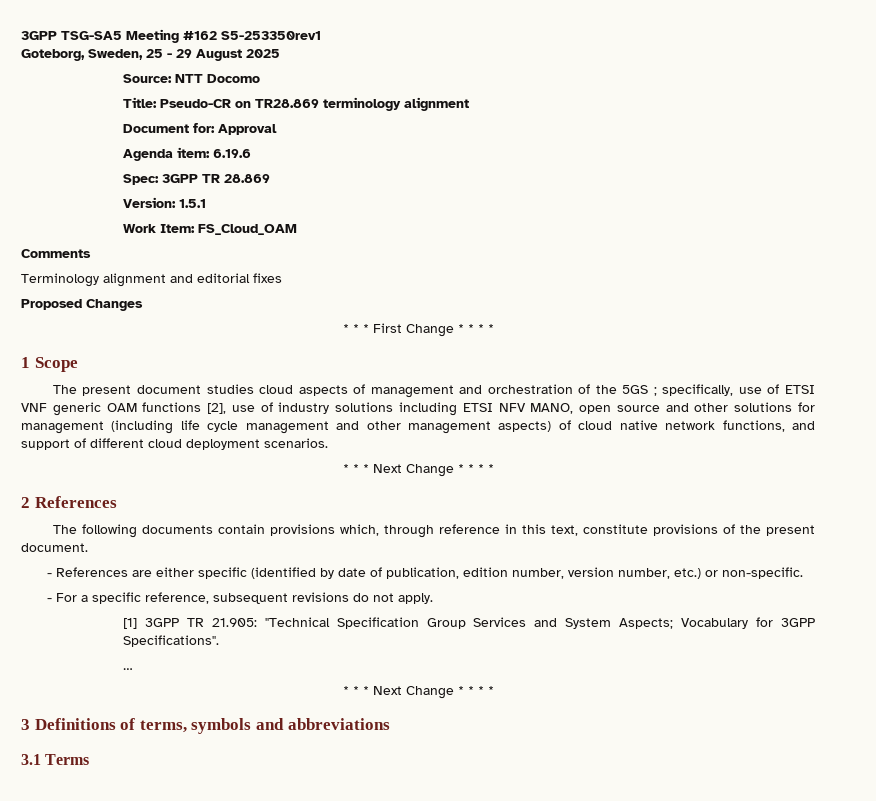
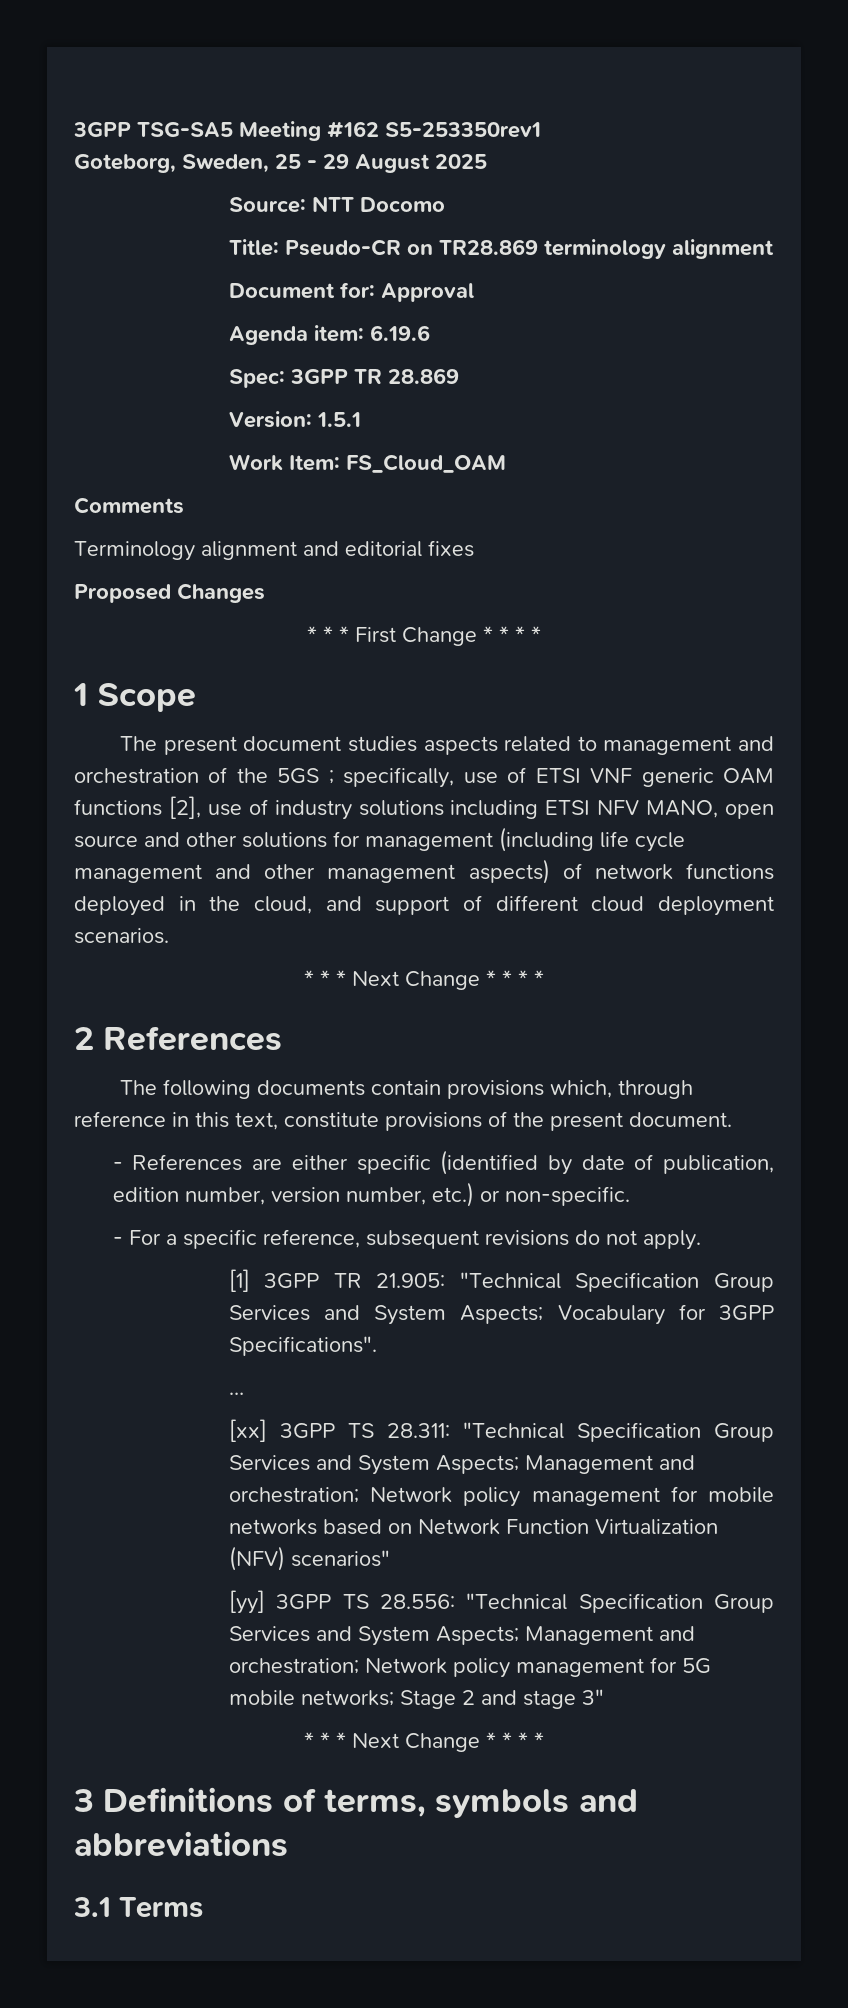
- The present document studies cloud aspects of management and orchestration of the 5GS ; specifically, use of ETSI VNF generic OAM functions [2], use of industry solutions including ETSI NFV MANO, open source and other solutions for management (including life cycle management and other management aspects) of cloud native network functions, and support of different cloud deployment scenarios.
+ The present document studies aspects related to management and orchestration of the 5GS ; specifically, use of ETSI VNF generic OAM functions [2], use of industry solutions including ETSI NFV MANO, open source and other solutions for management (including life cycle management and other management aspects) of network functions deployed in the cloud, and support of different cloud deployment scenarios.
+ [xx] 3GPP TS 28.311: "Technical Specification Group Services and System Aspects; Management and orchestration; Network policy management for mobile networks based on Network Function Virtualization (NFV) scenarios"
+ [yy] 3GPP TS 28.556: "Technical Specification Group Services and System Aspects; Management and orchestration; Network policy management for 5G mobile networks; Stage 2 and stage 3"

